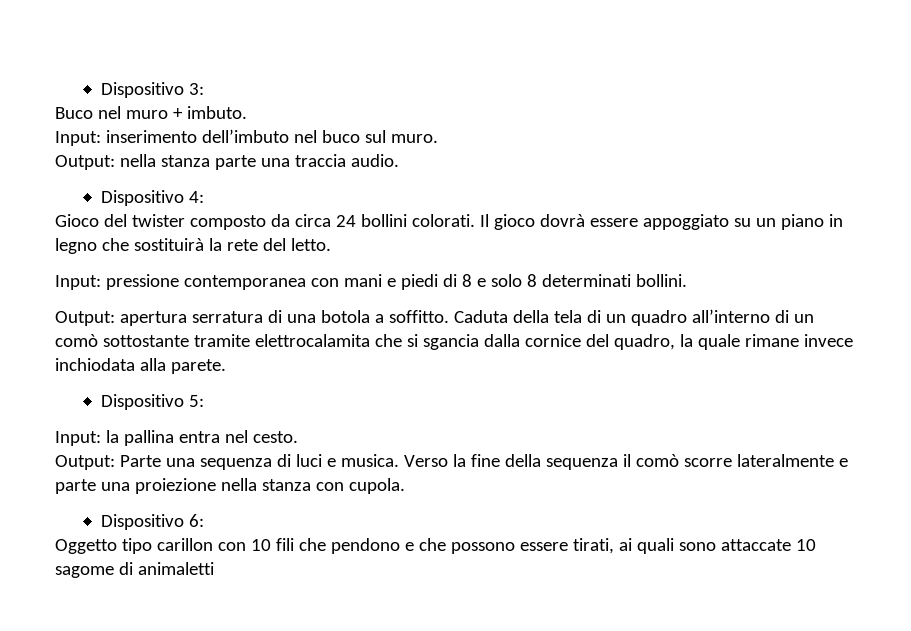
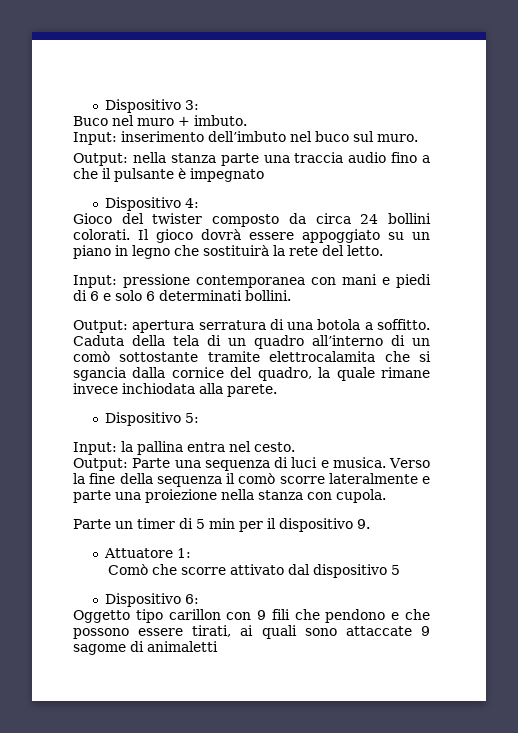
- Output: nella stanza parte una traccia audio.
+ Output: nella stanza parte una traccia audio fino a che il pulsante è impegnato
- Input: pressione contemporanea con mani e piedi di 8 e solo 8 determinati bollini.
+ Input: pressione contemporanea con mani e piedi di 6 e solo 6 determinati bollini.
+ Parte un timer di 5 min per il dispositivo 9.
+ Attuatore 1:
+ Comò che scorre attivato dal dispositivo 5
- Oggetto tipo carillon con 10 fili che pendono e che possono essere tirati, ai quali sono attaccate 10 sagome di animaletti
+ Oggetto tipo carillon con 9 fili che pendono e che possono essere tirati, ai quali sono attaccate 9 sagome di animaletti

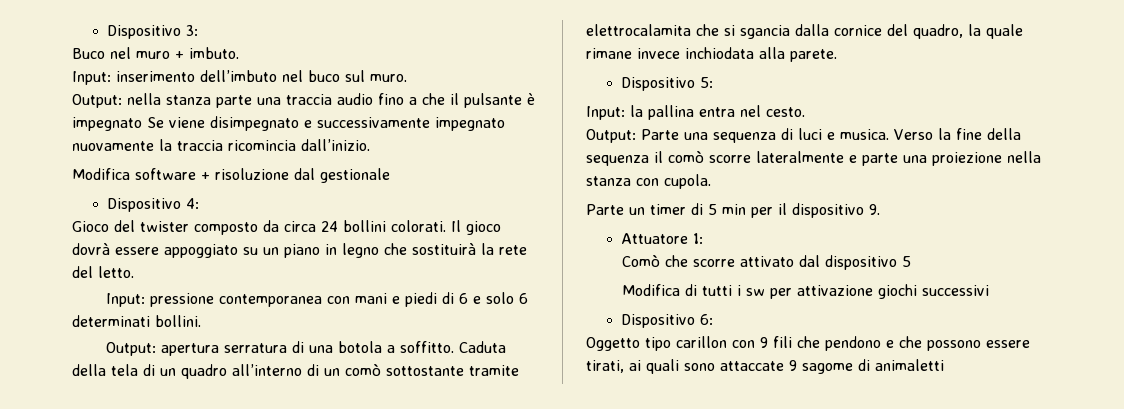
- Output: nella stanza parte una traccia audio fino a che il pulsante è impegnato
+ Output: nella stanza parte una traccia audio fino a che il pulsante è impegnato Se viene disimpegnato e successivamente impegnato nuovamente la traccia ricomincia dall’inizio.
+ Modifica software + risoluzione dal gestionale
+ Modifica di tutti i sw per attivazione giochi successivi

